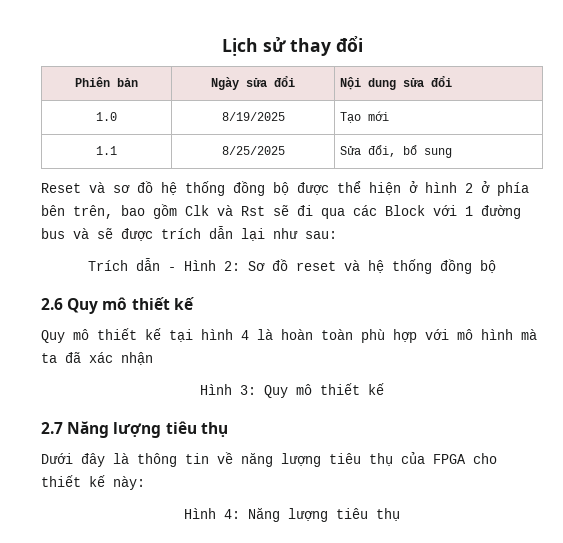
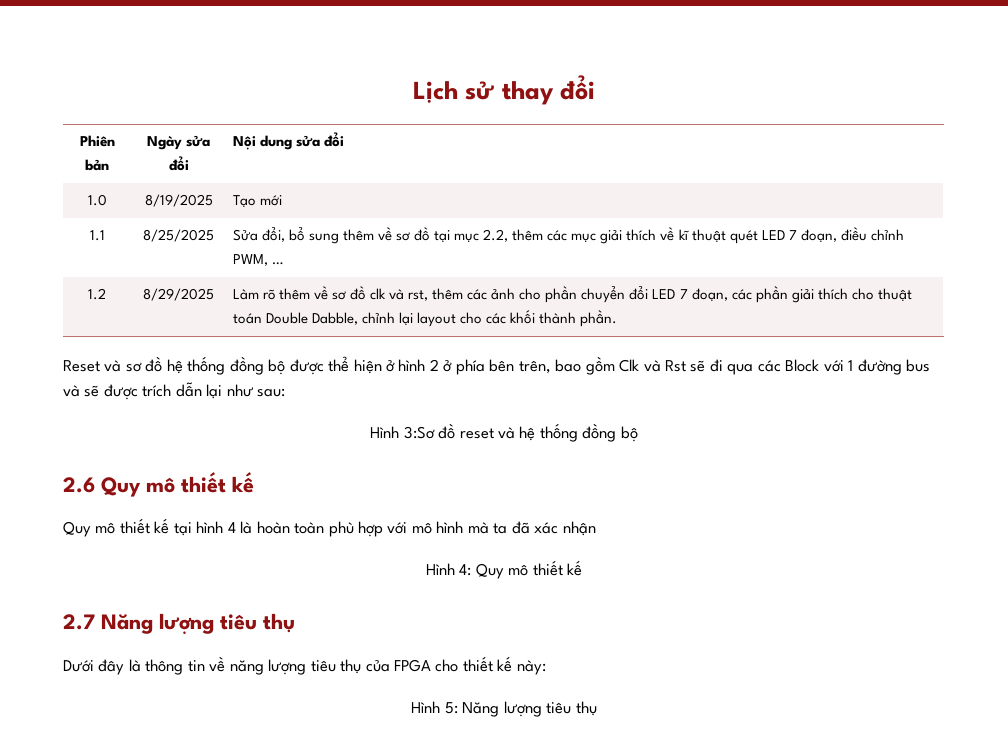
- 1.1 | 8/25/2025 | Sửa đổi, bổ sung
+ 1.1 | 8/25/2025 | Sửa đổi, bổ sung thêm về sơ đồ tại mục 2.2, thêm các mục giải thích về kĩ thuật quét LED 7 đoạn, điều chỉnh PWM, …
+ 1.2 | 8/29/2025 | Làm rõ thêm về sơ đồ clk và rst, thêm các ảnh cho phần chuyển đổi LED 7 đoạn, các phần giải thích cho thuật toán Double Dabble, chỉnh lại layout cho các khối thành phần.
- Trích dẫn - Hình 2: Sơ đồ reset và hệ thống đồng bộ
+ Hình 3:Sơ đồ reset và hệ thống đồng bộ
- Hình 3: Quy mô thiết kế
+ Hình 4: Quy mô thiết kế
- Hình 4: Năng lượng tiêu thụ
+ Hình 5: Năng lượng tiêu thụ

